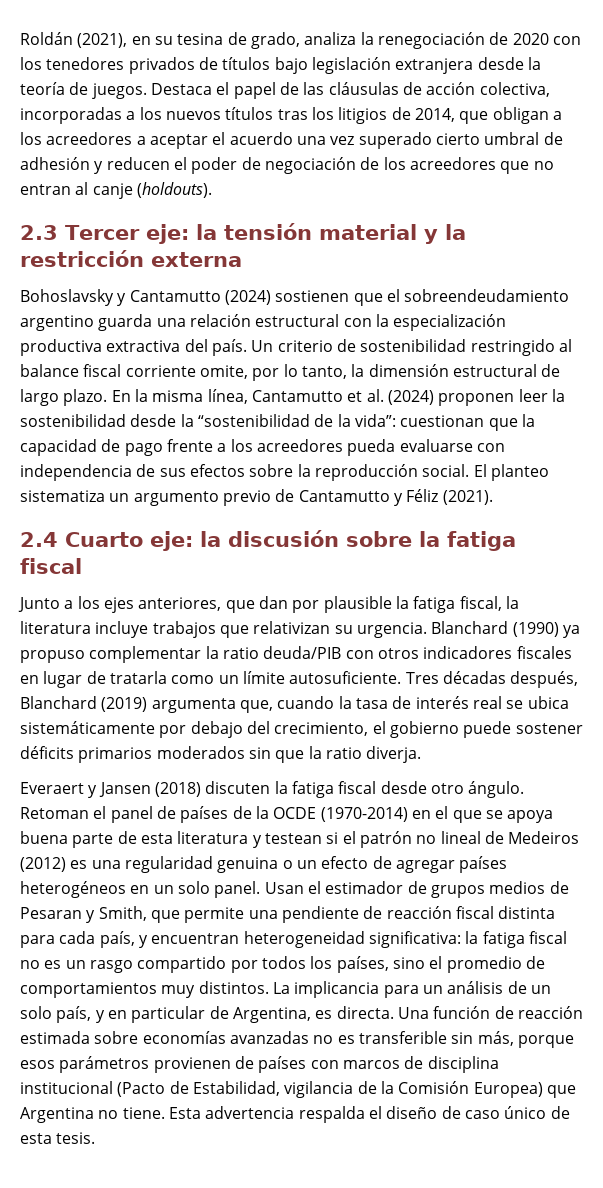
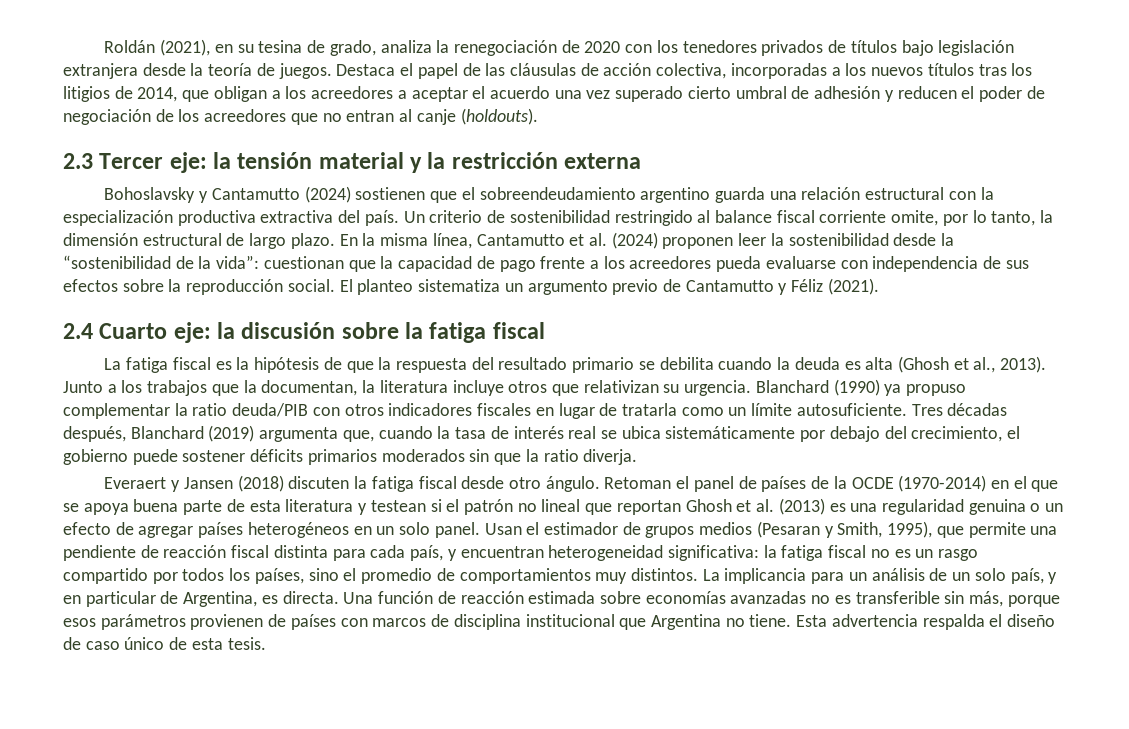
- Junto a los ejes anteriores, que dan por plausible la fatiga fiscal, la literatura incluye trabajos que relativizan su urgencia.
+ La fatiga fiscal es la hipótesis de que la respuesta del resultado primario se debilita cuando la deuda es alta (Ghosh et al., 2013). Junto a los trabajos que la documentan, la literatura incluye otros que relativizan su urgencia.
- Retoman el panel de países de la OCDE (1970-2014) en el que se apoya buena parte de esta literatura y testean si el patrón no lineal de Medeiros (2012) es una regularidad genuina o un efecto de agregar países heterogéneos en un solo panel.
+ Retoman el panel de países de la OCDE (1970-2014) en el que se apoya buena parte de esta literatura y testean si el patrón no lineal que reportan Ghosh et al. (2013) es una regularidad genuina o un efecto de agregar países heterogéneos en un solo panel.
- Usan el estimador de grupos medios de Pesaran y Smith, que permite una pendiente de reacción fiscal distinta para cada país, y encuentran heterogeneidad significativa: la fatiga fiscal no es un rasgo compartido por todos los países, sino el promedio de comportamientos muy distintos.
+ Usan el estimador de grupos medios (Pesaran y Smith, 1995), que permite una pendiente de reacción fiscal distinta para cada país, y encuentran heterogeneidad significativa: la fatiga fiscal no es un rasgo compartido por todos los países, sino el promedio de comportamientos muy distintos.
- Una función de reacción estimada sobre economías avanzadas no es transferible sin más, porque esos parámetros provienen de países con marcos de disciplina institucional (Pacto de Estabilidad, vigilancia de la Comisión Europea) que Argentina no tiene.
+ Una función de reacción estimada sobre economías avanzadas no es transferible sin más, porque esos parámetros provienen de países con marcos de disciplina institucional que Argentina no tiene.

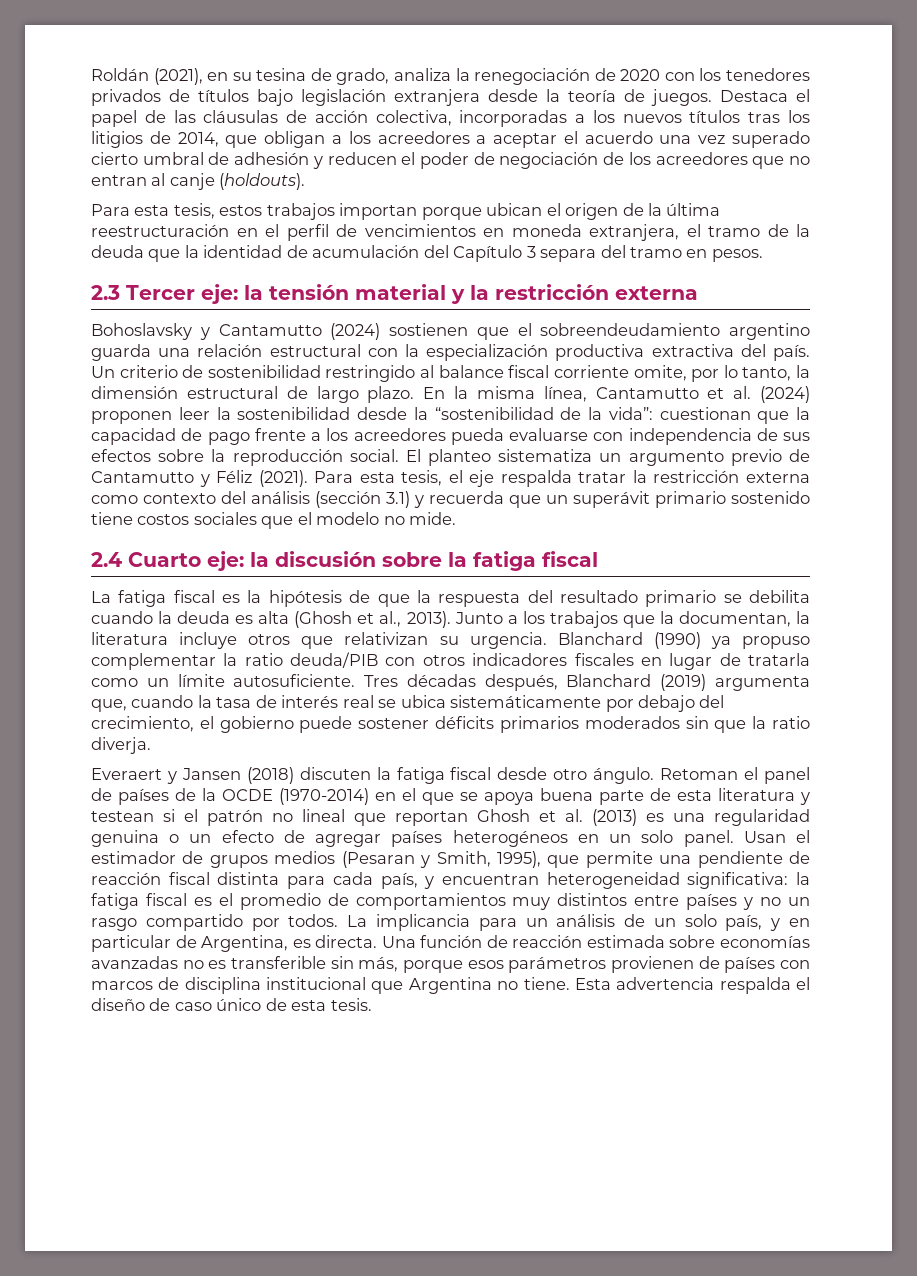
+ Para esta tesis, estos trabajos importan porque ubican el origen de la última reestructuración en el perfil de vencimientos en moneda extranjera, el tramo de la deuda que la identidad de acumulación del Capítulo 3 separa del tramo en pesos.
+ Para esta tesis, el eje respalda tratar la restricción externa como contexto del análisis (sección 3.1) y recuerda que un superávit primario sostenido tiene costos sociales que el modelo no mide.
- Usan el estimador de grupos medios (Pesaran y Smith, 1995), que permite una pendiente de reacción fiscal distinta para cada país, y encuentran heterogeneidad significativa: la fatiga fiscal no es un rasgo compartido por todos los países, sino el promedio de comportamientos muy distintos.
+ Usan el estimador de grupos medios (Pesaran y Smith, 1995), que permite una pendiente de reacción fiscal distinta para cada país, y encuentran heterogeneidad significativa: la fatiga fiscal es el promedio de comportamientos muy distintos entre países y no un rasgo compartido por todos.

